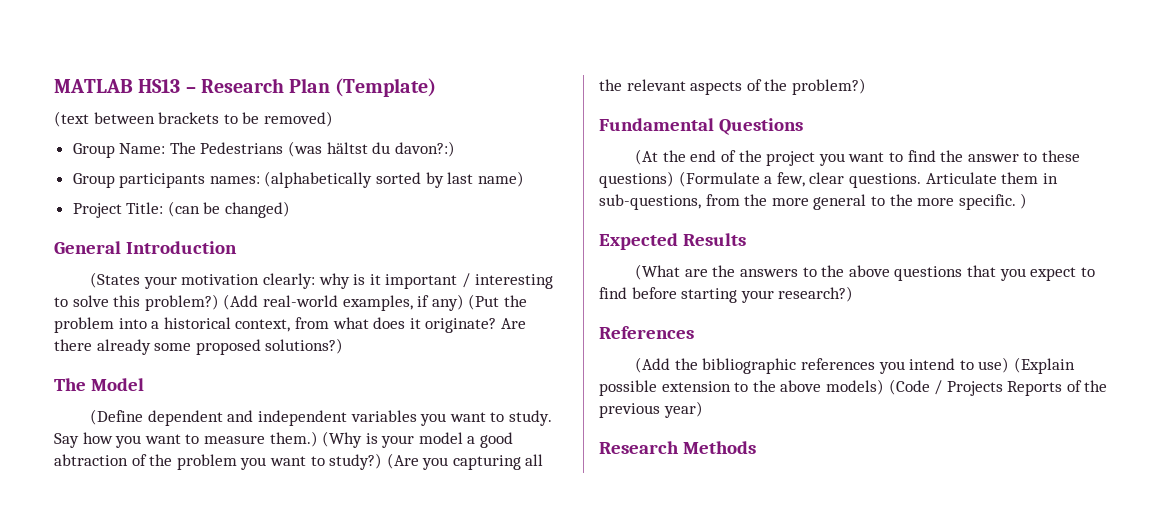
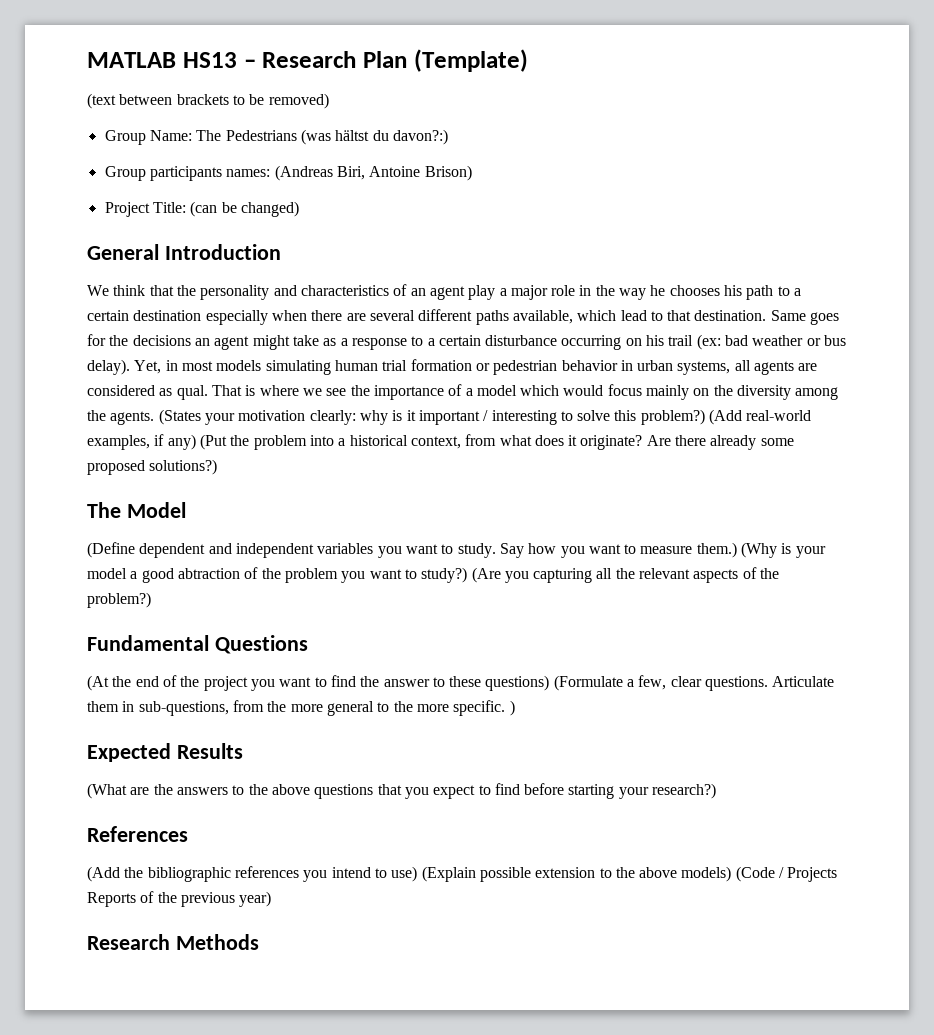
- Group participants names: (alphabetically sorted by last name)
+ Group participants names: (Andreas Biri, Antoine Brison)
+ We think that the personality and characteristics of an agent play a major role in the way he chooses his path to a certain destination especially when there are several different paths available, which lead to that destination. Same goes for the decisions an agent might take as a response to a certain disturbance occurring on his trail (ex: bad weather or bus delay). Yet, in most models simulating human trial formation or pedestrian behavior in urban systems, all agents are considered as qual. That is where we see the importance of a model which would focus mainly on the diversity among the agents.

